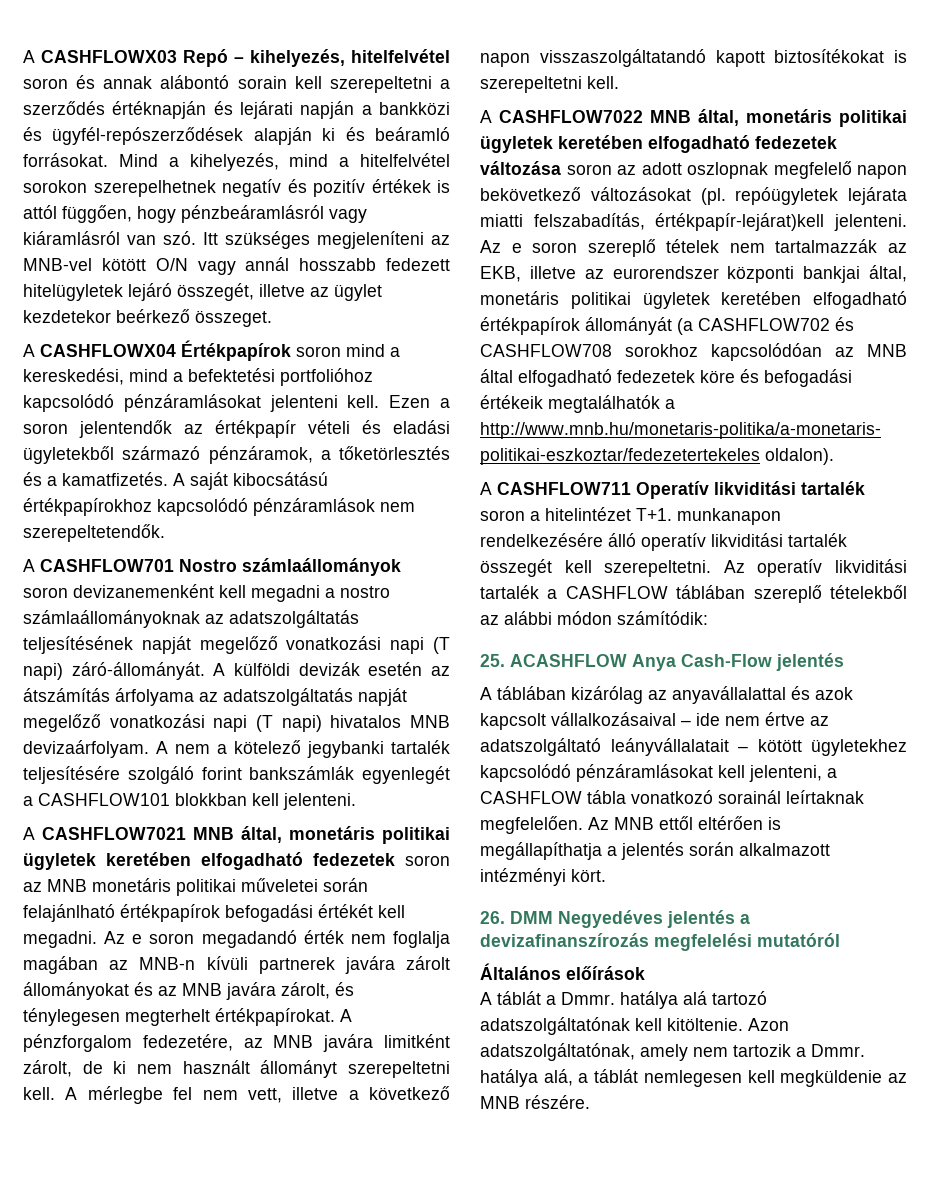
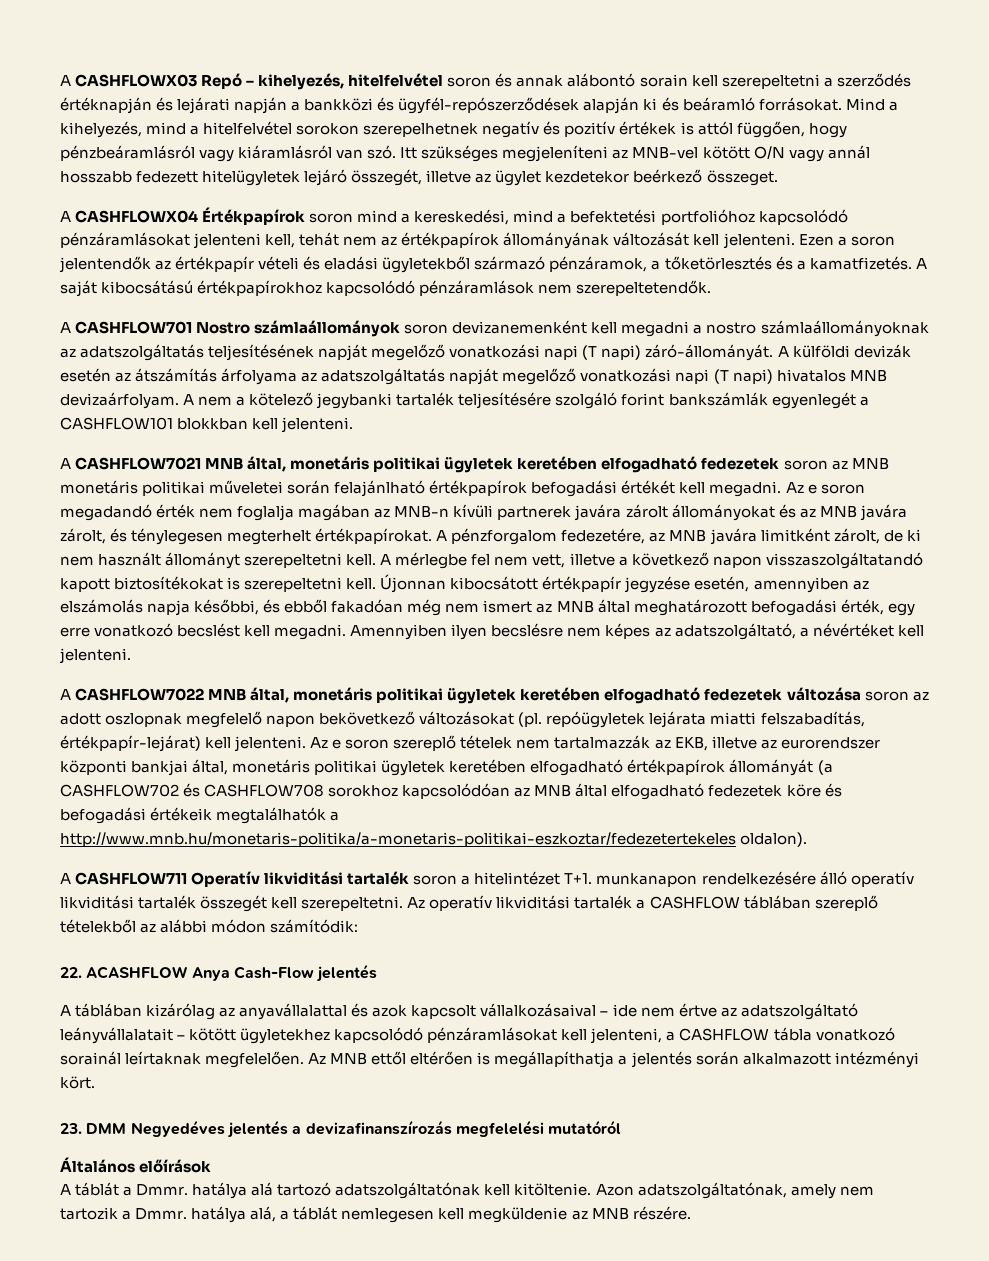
- A CASHFLOWX04 Értékpapírok soron mind a kereskedési, mind a befektetési portfolióhoz kapcsolódó pénzáramlásokat jelenteni kell.
+ A CASHFLOWX04 Értékpapírok soron mind a kereskedési, mind a befektetési portfolióhoz kapcsolódó pénzáramlásokat jelenteni kell, tehát nem az értékpapírok állományának változását kell jelenteni.
+ Újonnan kibocsátott értékpapír jegyzése esetén, amennyiben az elszámolás napja későbbi, és ebből fakadóan még nem ismert az MNB által meghatározott befogadási érték, egy erre vonatkozó becslést kell megadni. Amennyiben ilyen becslésre nem képes az adatszolgáltató, a névértéket kell jelenteni.
- A CASHFLOW7022 MNB által, monetáris politikai ügyletek keretében elfogadható fedezetek változása soron az adott oszlopnak megfelelő napon bekövetkező változásokat (pl. repóügyletek lejárata miatti felszabadítás, értékpapír-lejárat)kell jelenteni.
+ A CASHFLOW7022 MNB által, monetáris politikai ügyletek keretében elfogadható fedezetek változása soron az adott oszlopnak megfelelő napon bekövetkező változásokat (pl. repóügyletek lejárata miatti felszabadítás, értékpapír-lejárat) kell jelenteni.
- 25. ACASHFLOW Anya Cash-Flow jelentés
+ 22. ACASHFLOW Anya Cash-Flow jelentés
- 26. DMM Negyedéves jelentés a devizafinanszírozás megfelelési mutatóról
+ 23. DMM Negyedéves jelentés a devizafinanszírozás megfelelési mutatóról

